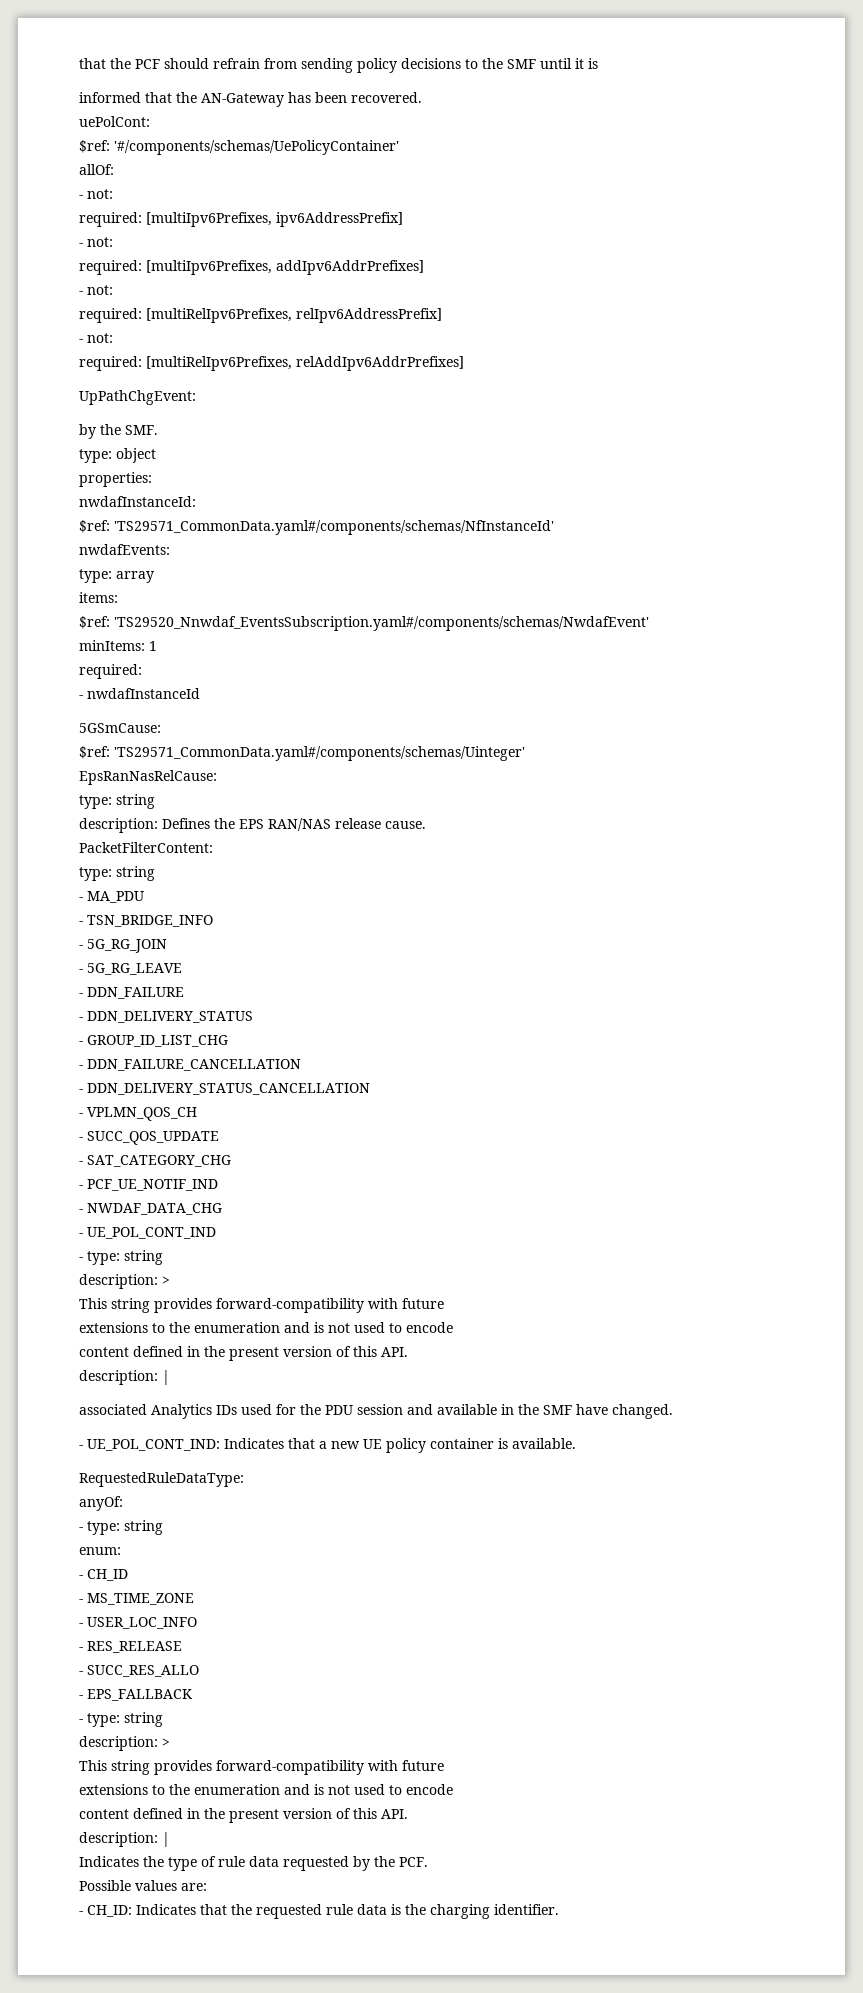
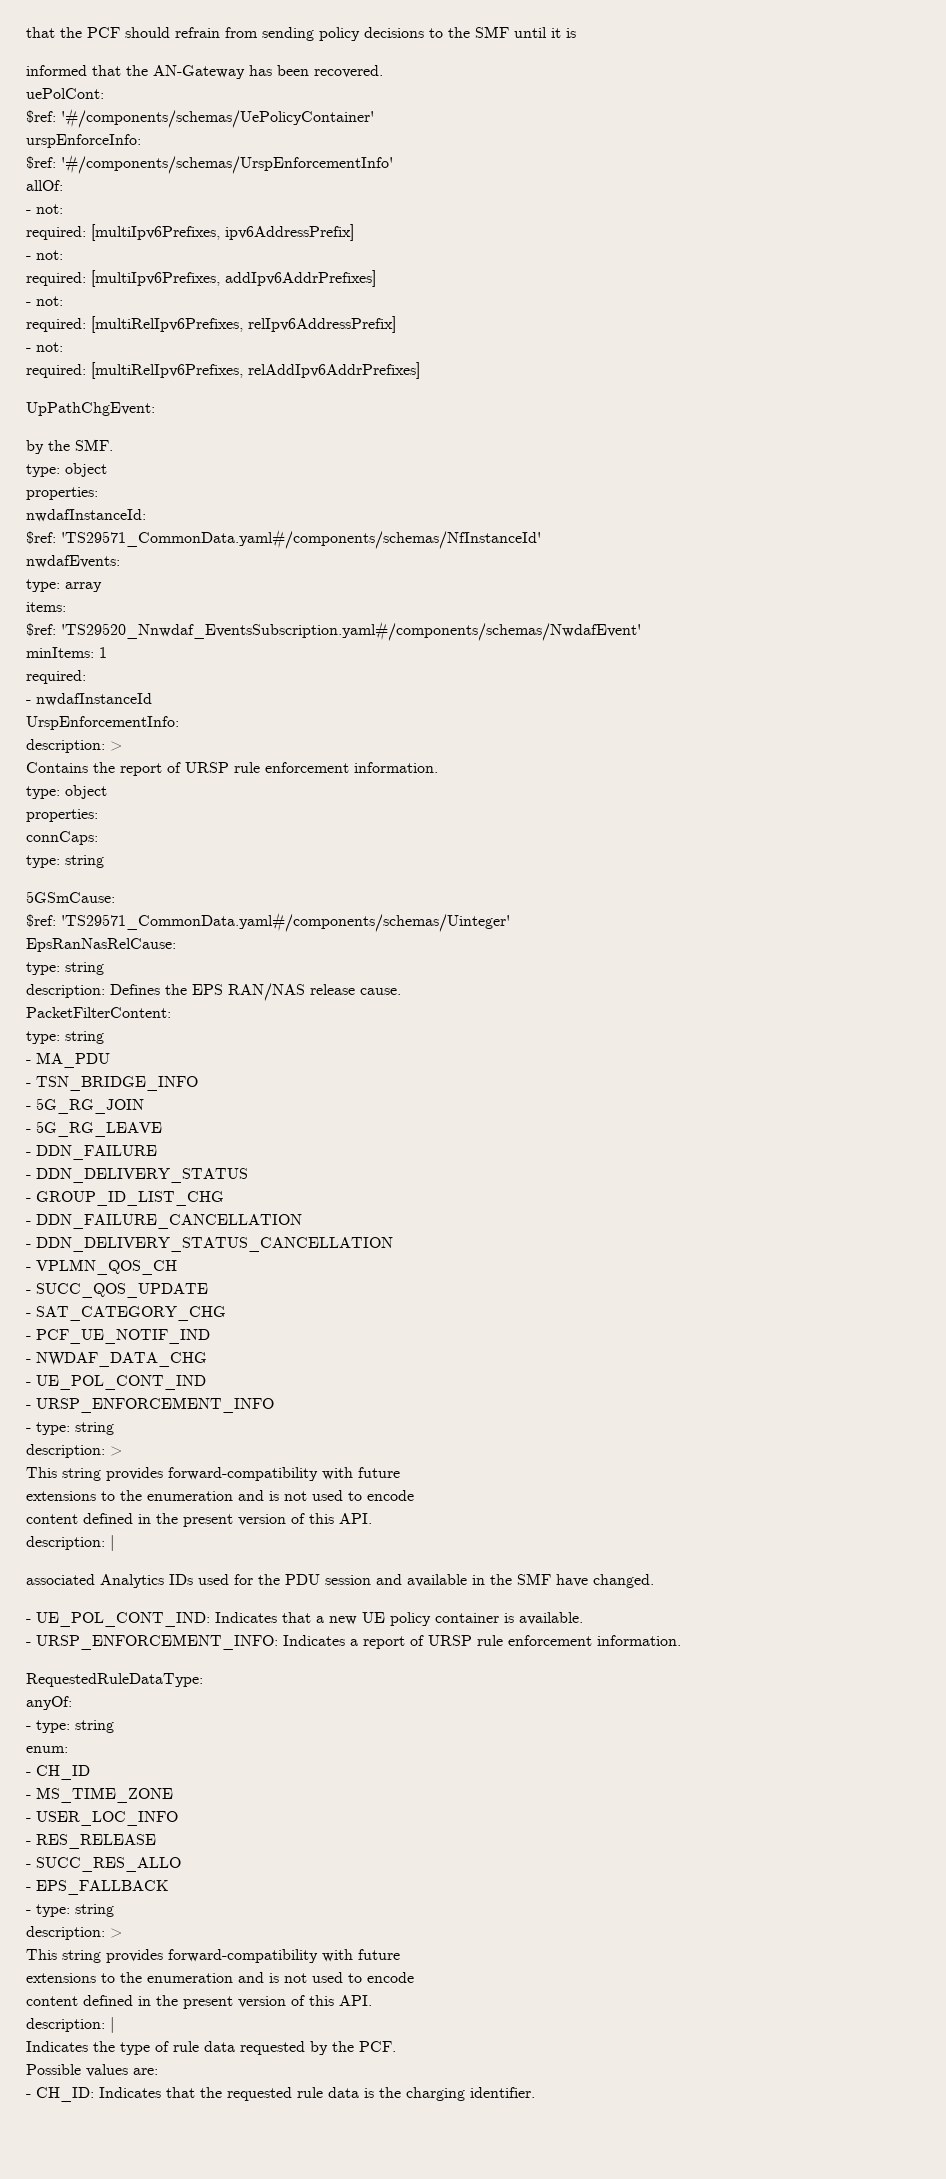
+ urspEnforceInfo:
+ $ref: '#/components/schemas/UrspEnforcementInfo'
+ UrspEnforcementInfo:
+ description: >
+ Contains the report of URSP rule enforcement information.
+ type: object
+ properties:
+ connCaps:
+ type: string
+ - URSP_ENFORCEMENT_INFO
+ - URSP_ENFORCEMENT_INFO: Indicates a report of URSP rule enforcement information.

